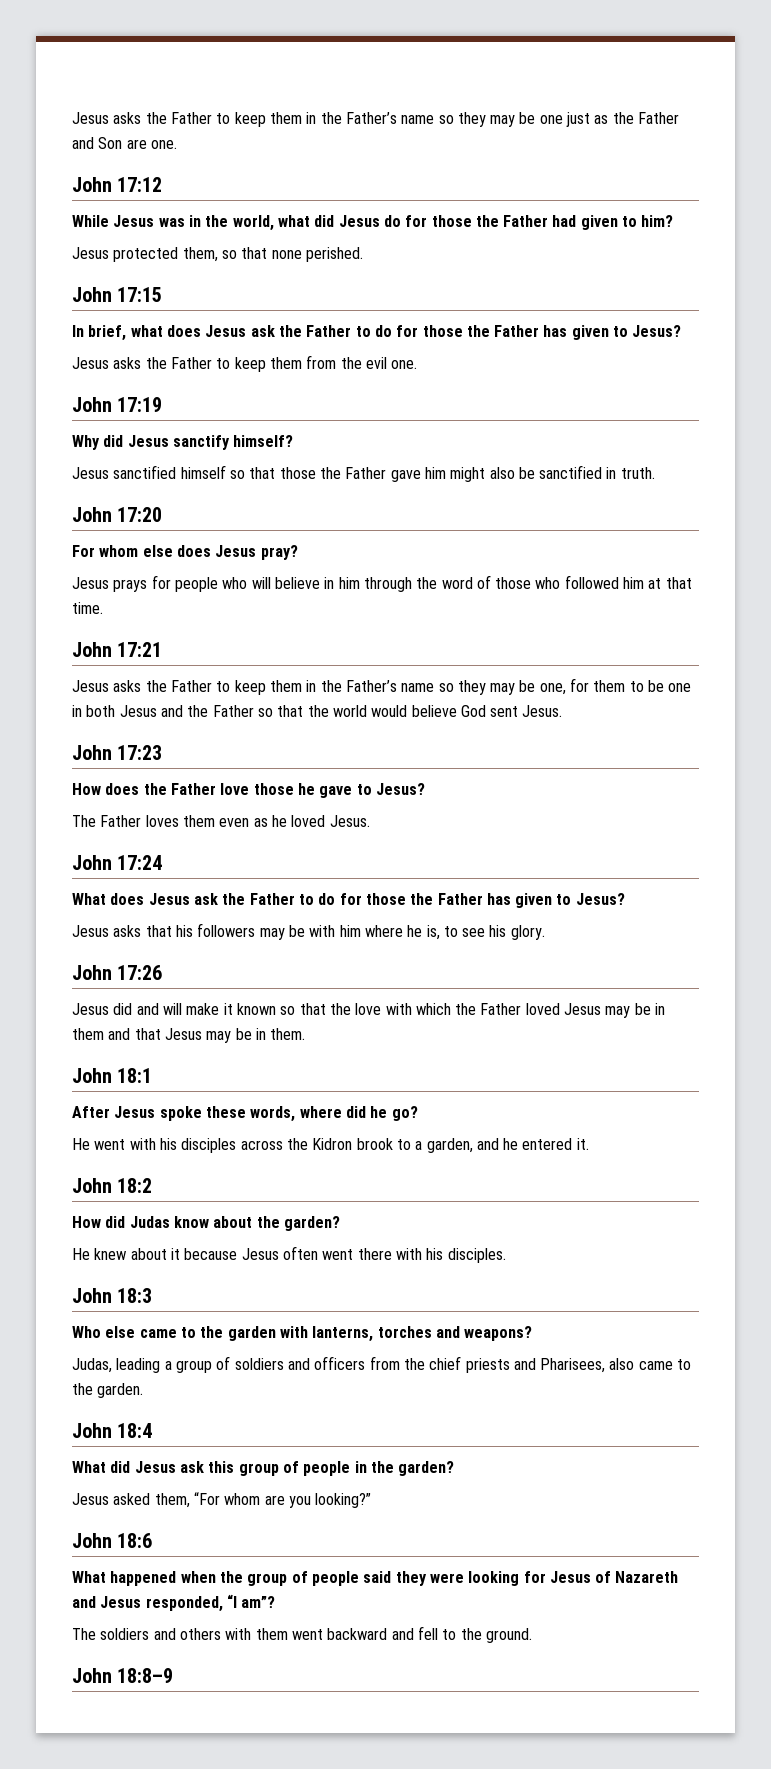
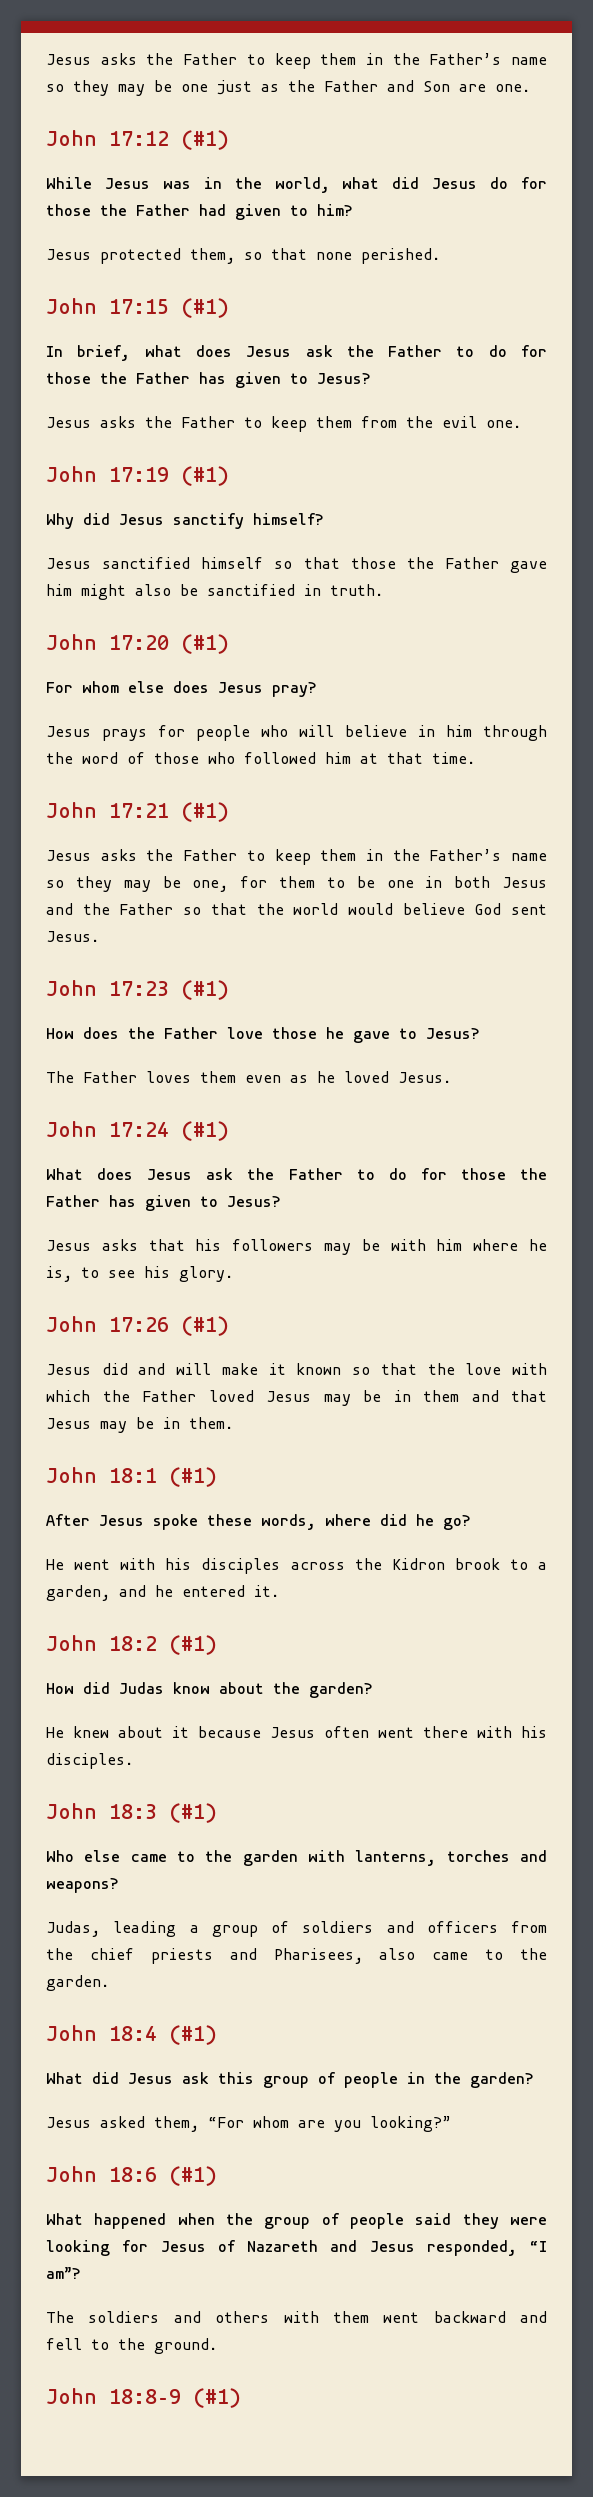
- John 17:12
+ John 17:12 (#1)
- John 17:15
+ John 17:15 (#1)
- John 17:19
+ John 17:19 (#1)
- John 17:20
+ John 17:20 (#1)
- John 17:21
+ John 17:21 (#1)
- John 17:23
+ John 17:23 (#1)
- John 17:24
+ John 17:24 (#1)
- John 17:26
+ John 17:26 (#1)
- John 18:1
+ John 18:1 (#1)
- John 18:2
+ John 18:2 (#1)
- John 18:3
+ John 18:3 (#1)
- John 18:4
+ John 18:4 (#1)
- John 18:6
+ John 18:6 (#1)
- John 18:8–9
+ John 18:8–9 (#1)

